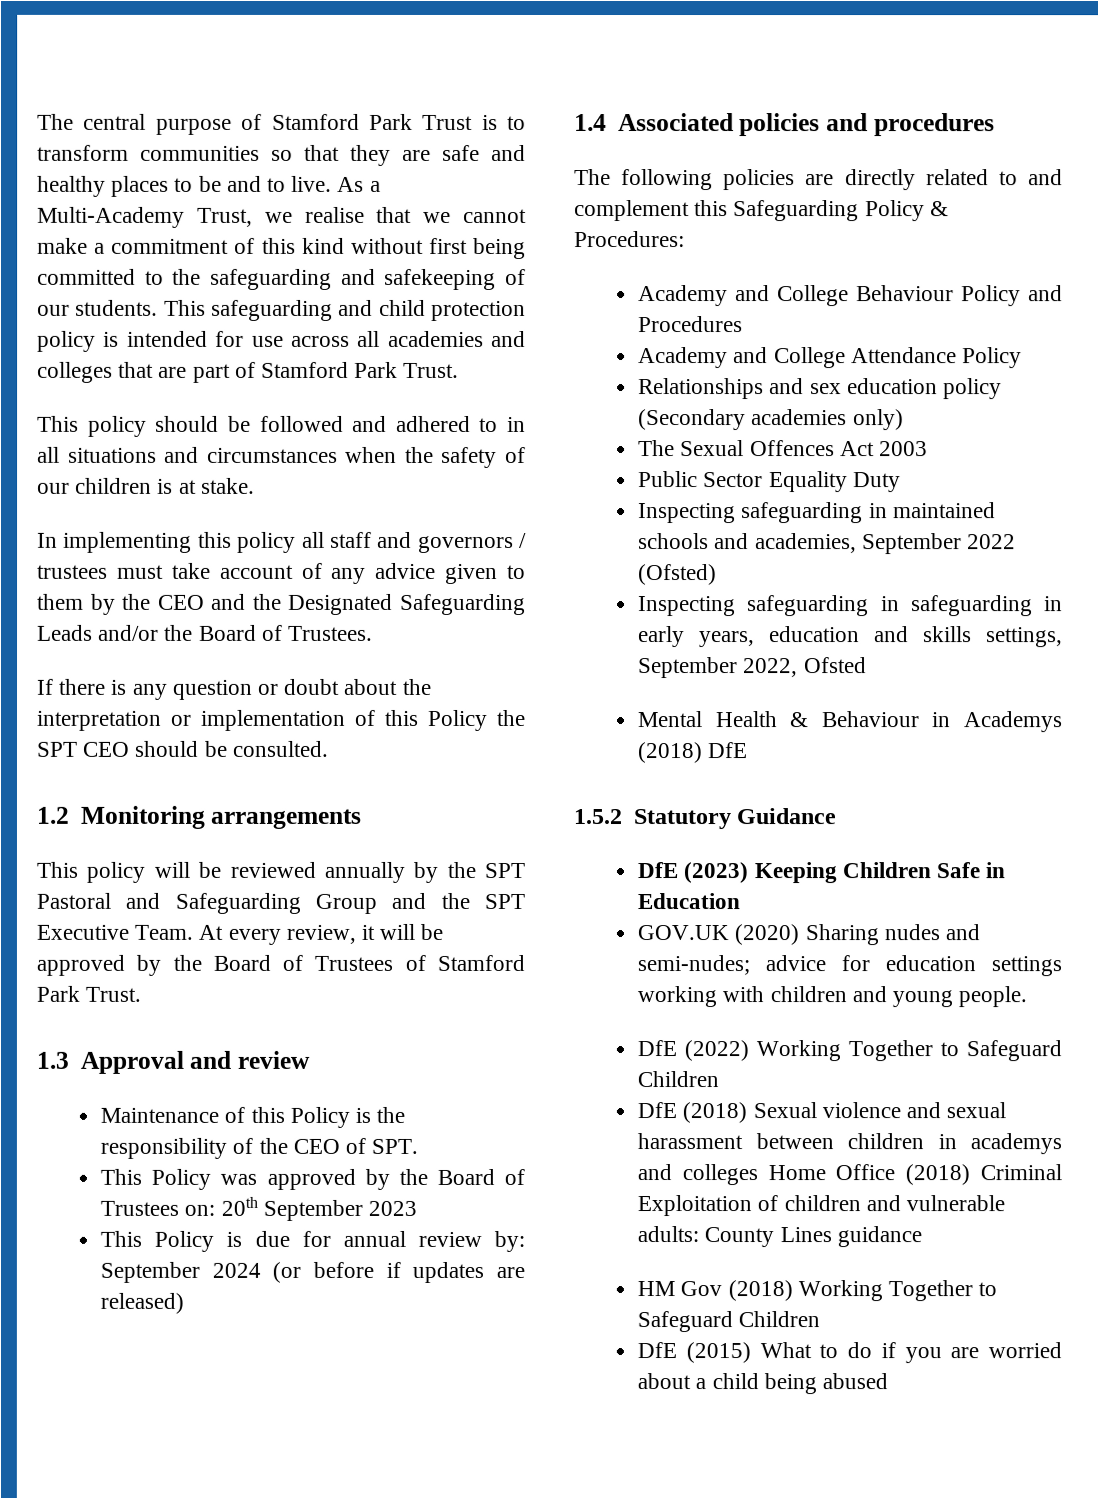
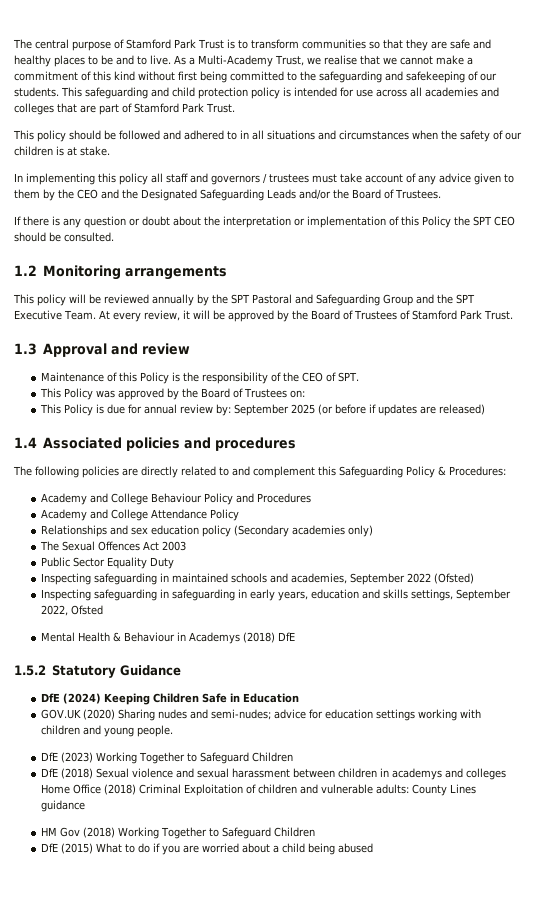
- This Policy was approved by the Board of Trustees on: 20th September 2023
+ This Policy was approved by the Board of Trustees on:
- This Policy is due for annual review by: September 2024 (or before if updates are released)
+ This Policy is due for annual review by: September 2025 (or before if updates are released)
- DfE (2023) Keeping Children Safe in Education
+ DfE (2024) Keeping Children Safe in Education
- DfE (2022) Working Together to Safeguard Children
+ DfE (2023) Working Together to Safeguard Children

